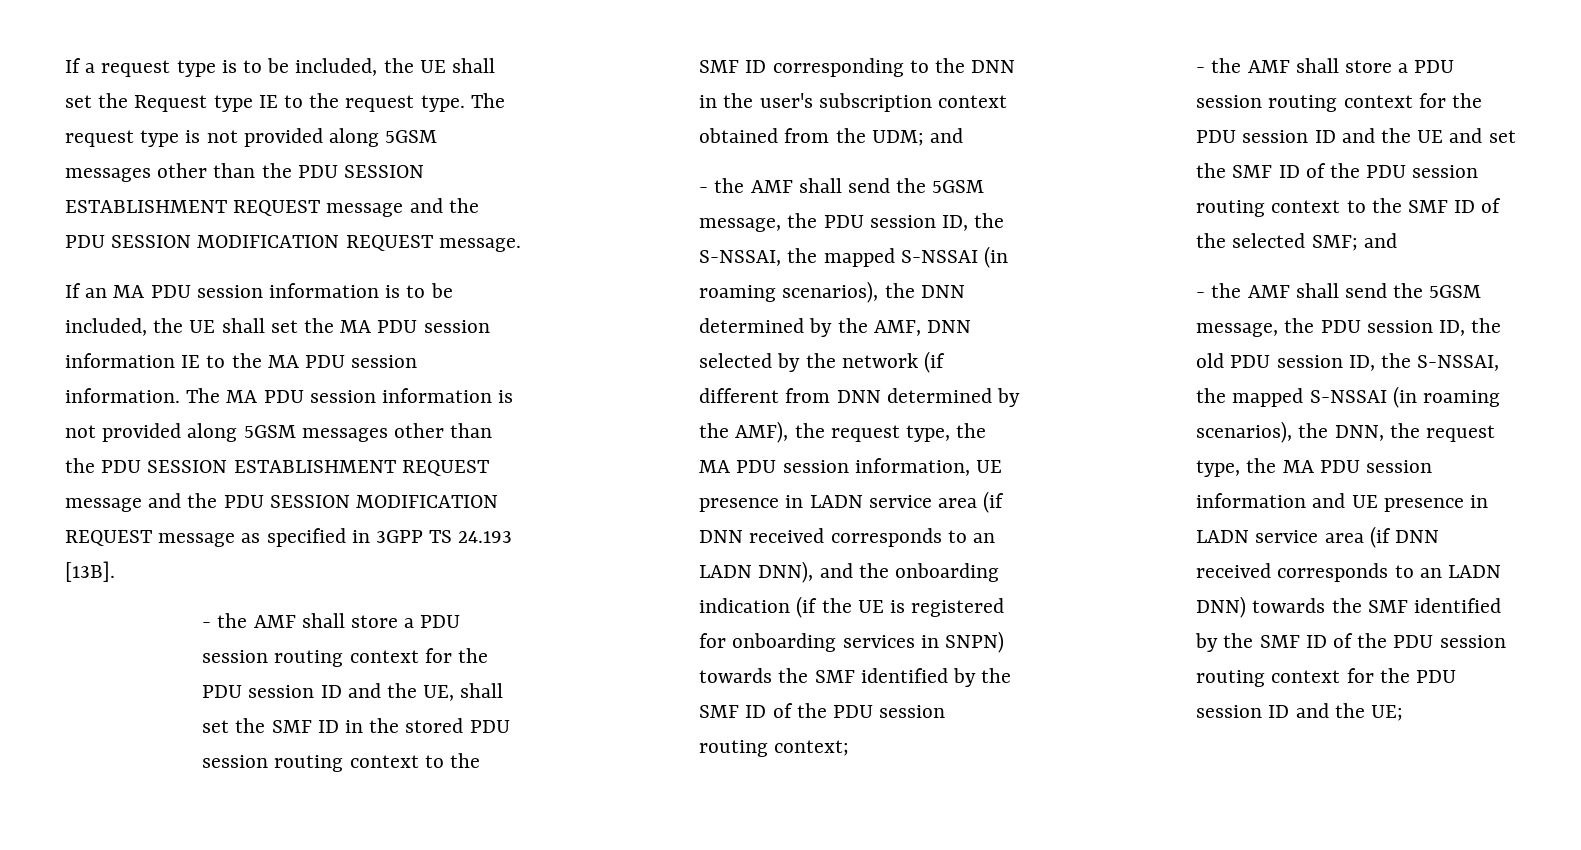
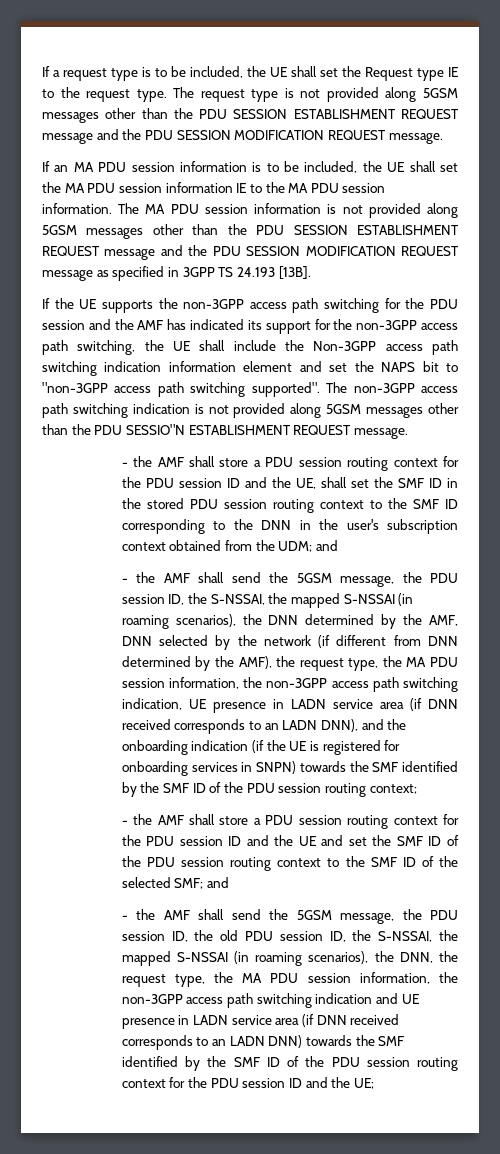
+ If the UE supports the non-3GPP access path switching for the PDU session and the AMF has indicated its support for the non-3GPP access path switching, the UE shall include the Non-3GPP access path switching indication information element and set the NAPS bit to "non-3GPP access path switching supported". The non-3GPP access path switching indication is not provided along 5GSM messages other than the PDU SESSIO"N ESTABLISHMENT REQUEST message.
- - the AMF shall send the 5GSM message, the PDU session ID, the S-NSSAI, the mapped S-NSSAI (in roaming scenarios), the DNN determined by the AMF, DNN selected by the network (if different from DNN determined by the AMF), the request type, the MA PDU session information, UE presence in LADN service area (if DNN received corresponds to an LADN DNN), and the onboarding indication (if the UE is registered for onboarding services in SNPN) towards the SMF identified by the SMF ID of the PDU session routing context;
+ - the AMF shall send the 5GSM message, the PDU session ID, the S-NSSAI, the mapped S-NSSAI (in roaming scenarios), the DNN determined by the AMF, DNN selected by the network (if different from DNN determined by the AMF), the request type, the MA PDU session information, the non-3GPP access path switching indication, UE presence in LADN service area (if DNN received corresponds to an LADN DNN), and the onboarding indication (if the UE is registered for onboarding services in SNPN) towards the SMF identified by the SMF ID of the PDU session routing context;
- - the AMF shall send the 5GSM message, the PDU session ID, the old PDU session ID, the S-NSSAI, the mapped S-NSSAI (in roaming scenarios), the DNN, the request type, the MA PDU session information and UE presence in LADN service area (if DNN received corresponds to an LADN DNN) towards the SMF identified by the SMF ID of the PDU session routing context for the PDU session ID and the UE;
+ - the AMF shall send the 5GSM message, the PDU session ID, the old PDU session ID, the S-NSSAI, the mapped S-NSSAI (in roaming scenarios), the DNN, the request type, the MA PDU session information, the non-3GPP access path switching indication and UE presence in LADN service area (if DNN received corresponds to an LADN DNN) towards the SMF identified by the SMF ID of the PDU session routing context for the PDU session ID and the UE;

